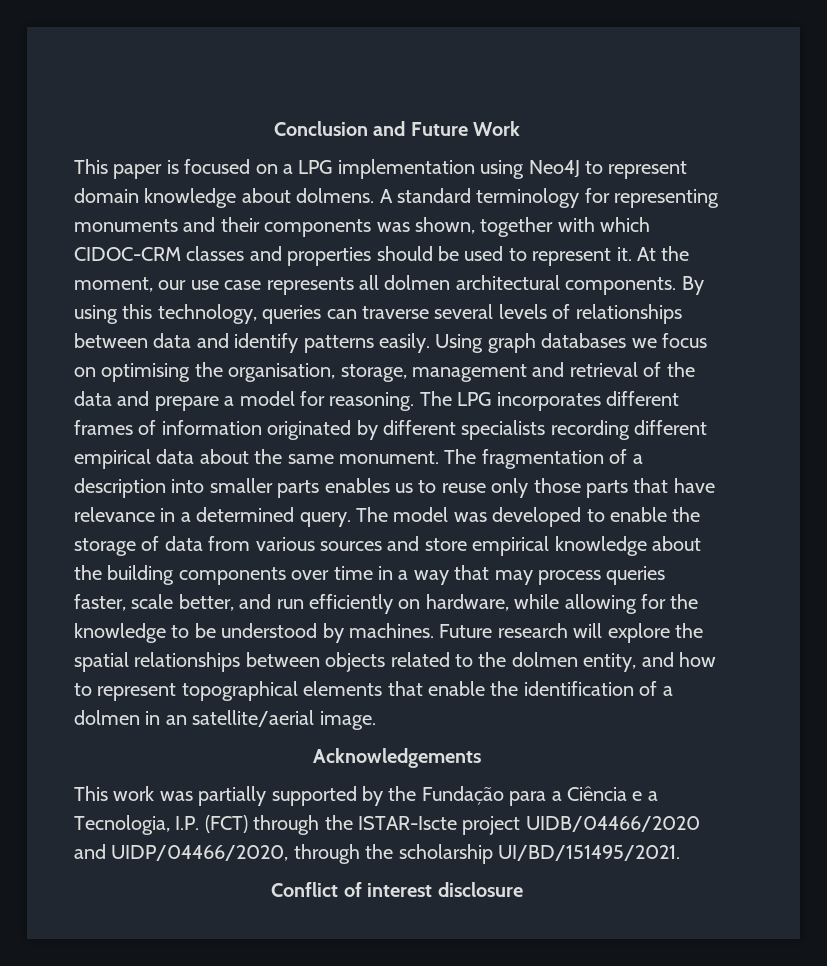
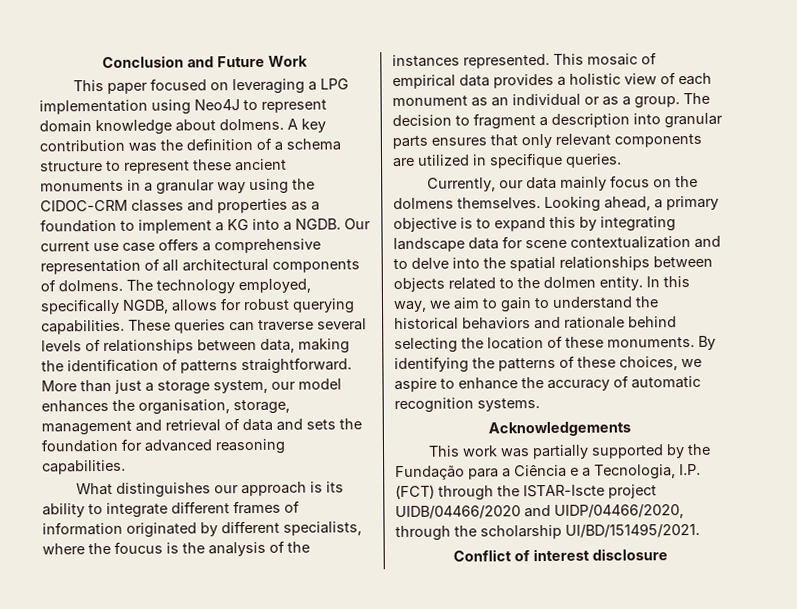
- This paper is focused on a LPG implementation using Neo4J to represent domain knowledge about dolmens.
+ This paper focused on leveraging a LPG implementation using Neo4J to represent domain knowledge about dolmens.
- A standard terminology for representing monuments and their components was shown, together with which CIDOC-CRM classes and properties should be used to represent it. At the moment, our use case represents all dolmen architectural components. By using this technology, queries can traverse several levels of relationships between data and identify patterns easily. Using graph databases we focus on optimising the organisation, storage, management and retrieval of the data and prepare a model for reasoning. The LPG incorporates different frames of information originated by different specialists recording different empirical data about the same monument. The fragmentation of a description into smaller parts enables us to reuse only those parts that have relevance in a determined query. The model was developed to enable the storage of data from various sources and store empirical knowledge about the building components over time in a way that may process queries faster, scale better, and run efficiently on hardware, while allowing for the knowledge to be understood by machines. Future research will explore the spatial relationships between objects related to the dolmen entity, and how to represent topographical elements that enable the identification of a dolmen in an satellite/aerial image.
+ A key contribution was the definition of a schema structure to represent these ancient monuments in a granular way using the CIDOC-CRM classes and properties as a foundation to implement a KG into a NGDB. Our current use case offers a comprehensive representation of all architectural components of dolmens. The technology employed, specifically NGDB, allows for robust querying capabilities. These queries can traverse several levels of relationships between data, making the identification of patterns straightforward. More than just a storage system, our model enhances the organisation, storage, management and retrieval of data and sets the foundation for advanced reasoning capabilities.
+ What distinguishes our approach is its ability to integrate different frames of information originated by different specialists, where the foucus is the analysis of the instances represented. This mosaic of empirical data provides a holistic view of each monument as an individual or as a group. The decision to fragment a description into granular parts ensures that only relevant components are utilized in specifique queries.
+ Currently, our data mainly focus on the dolmens themselves. Looking ahead, a primary objective is to expand this by integrating landscape data for scene contextualization and to delve into the spatial relationships between objects related to the dolmen entity. In this way, we aim to gain to understand the historical behaviors and rationale behind selecting the location of these monuments. By identifying the patterns of these choices, we aspire to enhance the accuracy of automatic recognition systems.

